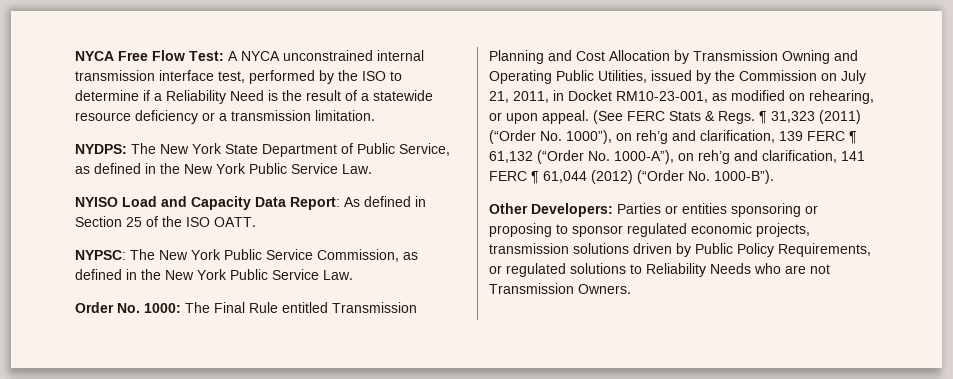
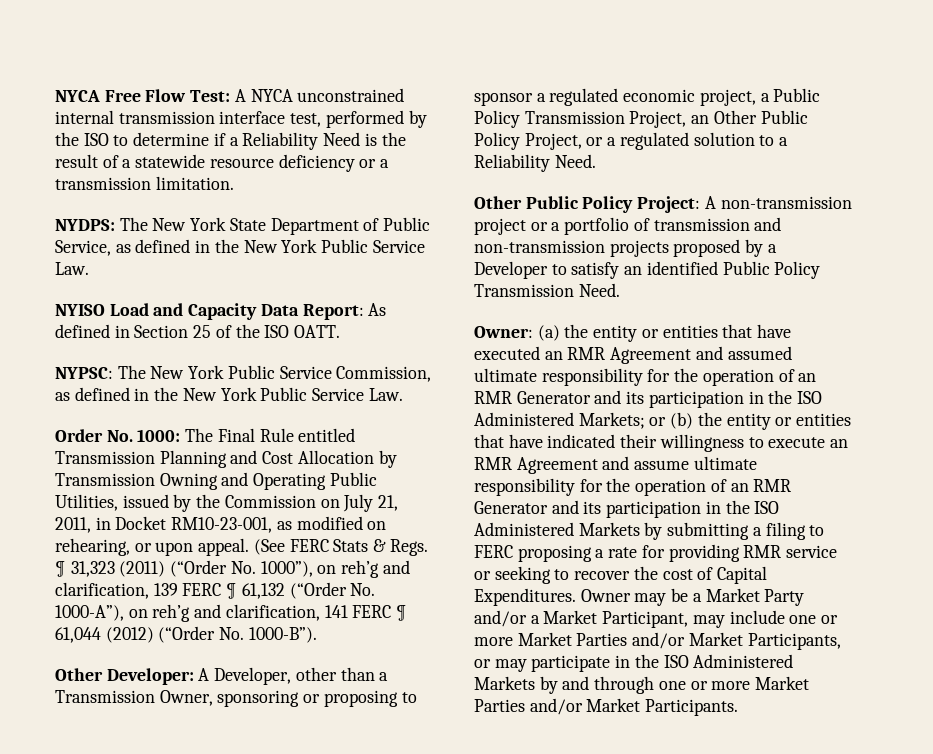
- Other Developers: Parties or entities sponsoring or proposing to sponsor regulated economic projects, transmission solutions driven by Public Policy Requirements, or regulated solutions to Reliability Needs who are not Transmission Owners.
+ Other Developer: A Developer, other than a Transmission Owner, sponsoring or proposing to sponsor a regulated economic project, a Public Policy Transmission Project, an Other Public Policy Project, or a regulated solution to a Reliability Need.
+ Other Public Policy Project: A non-transmission project or a portfolio of transmission and non-transmission projects proposed by a Developer to satisfy an identified Public Policy Transmission Need.
+ Owner: (a) the entity or entities that have executed an RMR Agreement and assumed ultimate responsibility for the operation of an RMR Generator and its participation in the ISO Administered Markets; or (b) the entity or entities that have indicated their willingness to execute an RMR Agreement and assume ultimate responsibility for the operation of an RMR Generator and its participation in the ISO Administered Markets by submitting a filing to FERC proposing a rate for providing RMR service or seeking to recover the cost of Capital Expenditures. Owner may be a Market Party and/or a Market Participant, may include one or more Market Parties and/or Market Participants, or may participate in the ISO Administered Markets by and through one or more Market Parties and/or Market Participants.

